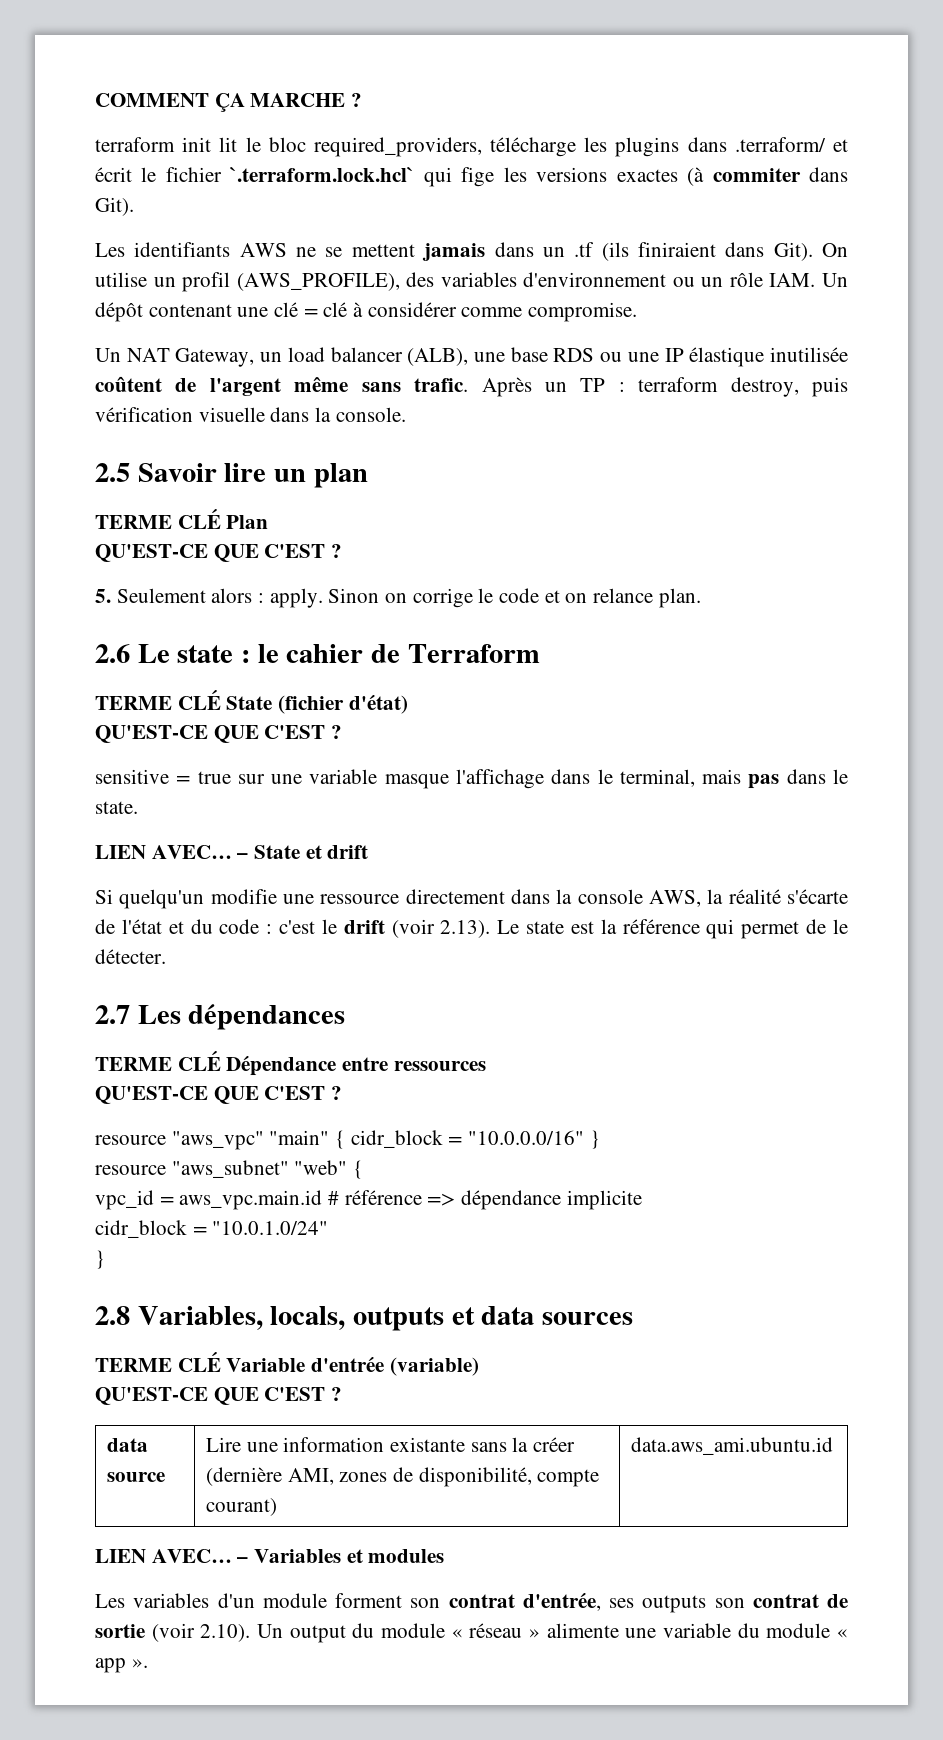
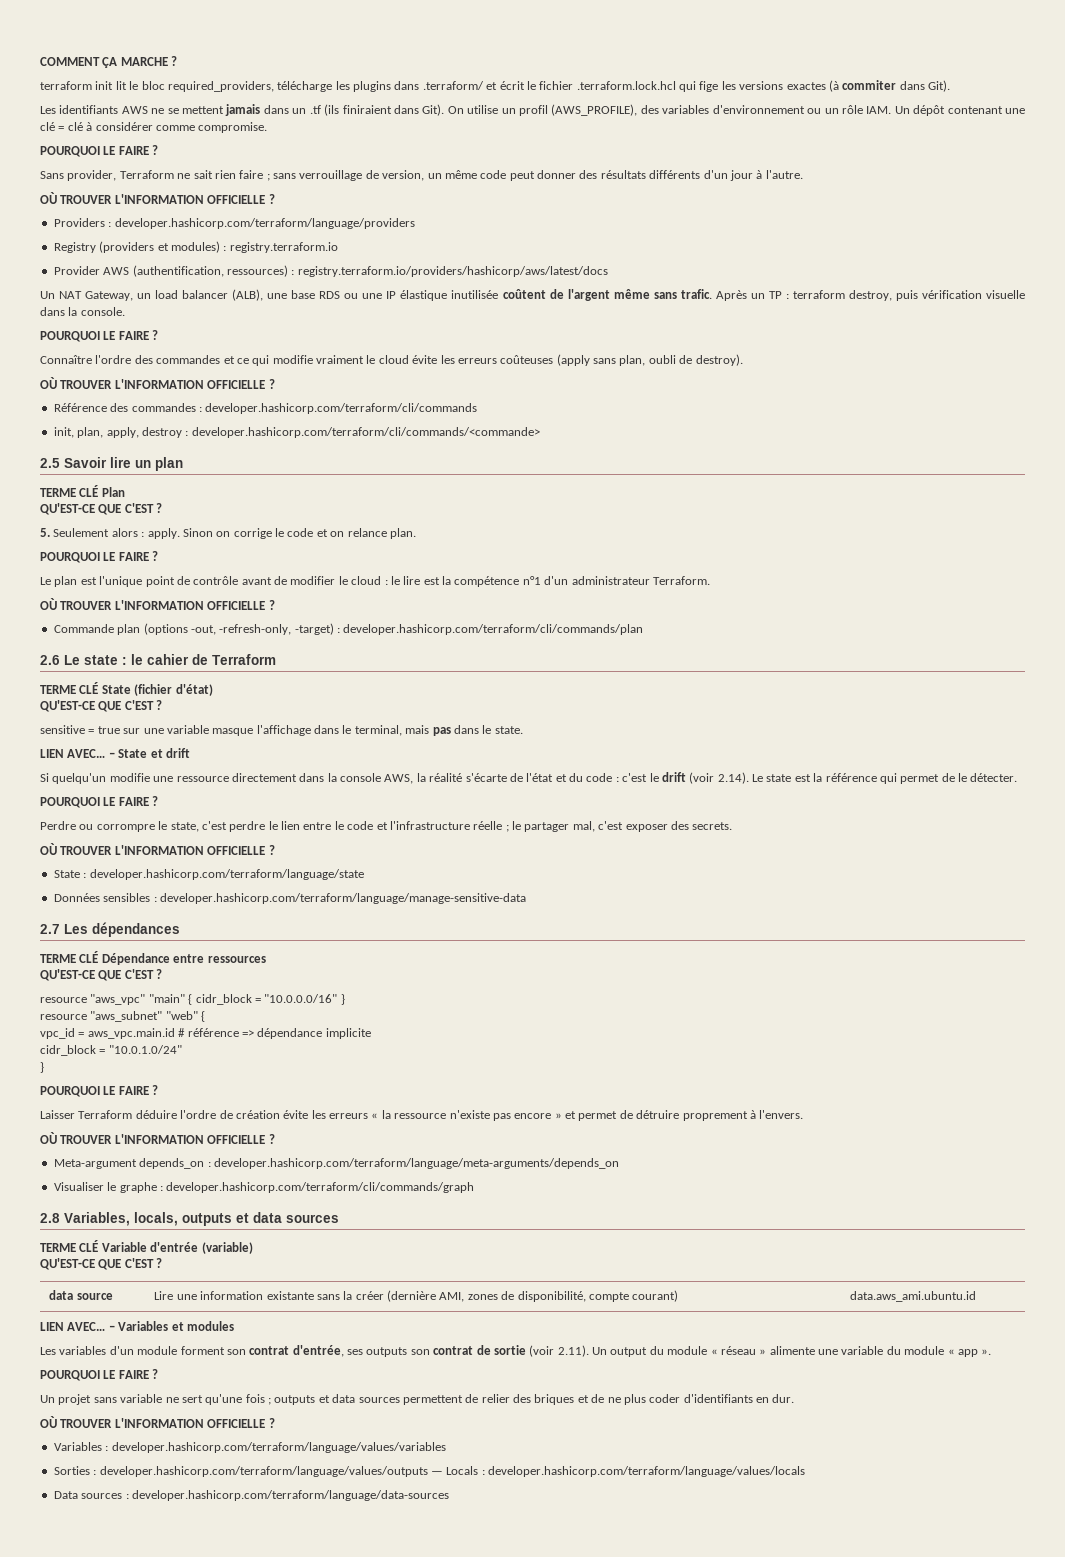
- terraform init lit le bloc required_providers, télécharge les plugins dans .terraform/ et écrit le fichier `.terraform.lock.hcl` qui fige les versions exactes (à commiter dans Git).
+ terraform init lit le bloc required_providers, télécharge les plugins dans .terraform/ et écrit le fichier .terraform.lock.hcl qui fige les versions exactes (à commiter dans Git).
  On utilise un profil (AWS_PROFILE), des variables d'environnement ou un rôle IAM. Un dépôt contenant une clé = clé à considérer comme compromise.
+ POURQUOI LE FAIRE ?
+ Sans provider, Terraform ne sait rien faire ; sans verrouillage de version, un même code peut donner des résultats différents d'un jour à l'autre.
+ OÙ TROUVER L'INFORMATION OFFICIELLE ?
+ Providers : developer.hashicorp.com/terraform/language/providers
+ Registry (providers et modules) : registry.terraform.io
+ Provider AWS (authentification, ressources) : registry.terraform.io/providers/hashicorp/aws/latest/docs
  Après un TP : terraform destroy, puis vérification visuelle dans la console.
+ POURQUOI LE FAIRE ?
+ Connaître l'ordre des commandes et ce qui modifie vraiment le cloud évite les erreurs coûteuses (apply sans plan, oubli de destroy).
+ OÙ TROUVER L'INFORMATION OFFICIELLE ?
+ Référence des commandes : developer.hashicorp.com/terraform/cli/commands
+ init, plan, apply, destroy : developer.hashicorp.com/terraform/cli/commands/<commande>
  Sinon on corrige le code et on relance plan.
+ POURQUOI LE FAIRE ?
+ Le plan est l'unique point de contrôle avant de modifier le cloud : le lire est la compétence n°1 d'un administrateur Terraform.
+ OÙ TROUVER L'INFORMATION OFFICIELLE ?
+ Commande plan (options -out, -refresh-only, -target) : developer.hashicorp.com/terraform/cli/commands/plan
- Si quelqu'un modifie une ressource directement dans la console AWS, la réalité s'écarte de l'état et du code : c'est le drift (voir 2.13). Le state est la référence qui permet de le détecter.
+ Si quelqu'un modifie une ressource directement dans la console AWS, la réalité s'écarte de l'état et du code : c'est le drift (voir 2.14). Le state est la référence qui permet de le détecter.
+ POURQUOI LE FAIRE ?
+ Perdre ou corrompre le state, c'est perdre le lien entre le code et l'infrastructure réelle ; le partager mal, c'est exposer des secrets.
+ OÙ TROUVER L'INFORMATION OFFICIELLE ?
+ State : developer.hashicorp.com/terraform/language/state
+ Données sensibles : developer.hashicorp.com/terraform/language/manage-sensitive-data
  cidr_block = "10.0.1.0/24"
  }
+ POURQUOI LE FAIRE ?
+ Laisser Terraform déduire l'ordre de création évite les erreurs « la ressource n'existe pas encore » et permet de détruire proprement à l'envers.
+ OÙ TROUVER L'INFORMATION OFFICIELLE ?
+ Meta-argument depends_on : developer.hashicorp.com/terraform/language/meta-arguments/depends_on
+ Visualiser le graphe : developer.hashicorp.com/terraform/cli/commands/graph
- Les variables d'un module forment son contrat d'entrée, ses outputs son contrat de sortie (voir 2.10). Un output du module « réseau » alimente une variable du module « app ».
+ Les variables d'un module forment son contrat d'entrée, ses outputs son contrat de sortie (voir 2.11). Un output du module « réseau » alimente une variable du module « app ».
+ POURQUOI LE FAIRE ?
+ Un projet sans variable ne sert qu'une fois ; outputs et data sources permettent de relier des briques et de ne plus coder d'identifiants en dur.
+ OÙ TROUVER L'INFORMATION OFFICIELLE ?
+ Variables : developer.hashicorp.com/terraform/language/values/variables
+ Sorties : developer.hashicorp.com/terraform/language/values/outputs — Locals : developer.hashicorp.com/terraform/language/values/locals
+ Data sources : developer.hashicorp.com/terraform/language/data-sources

